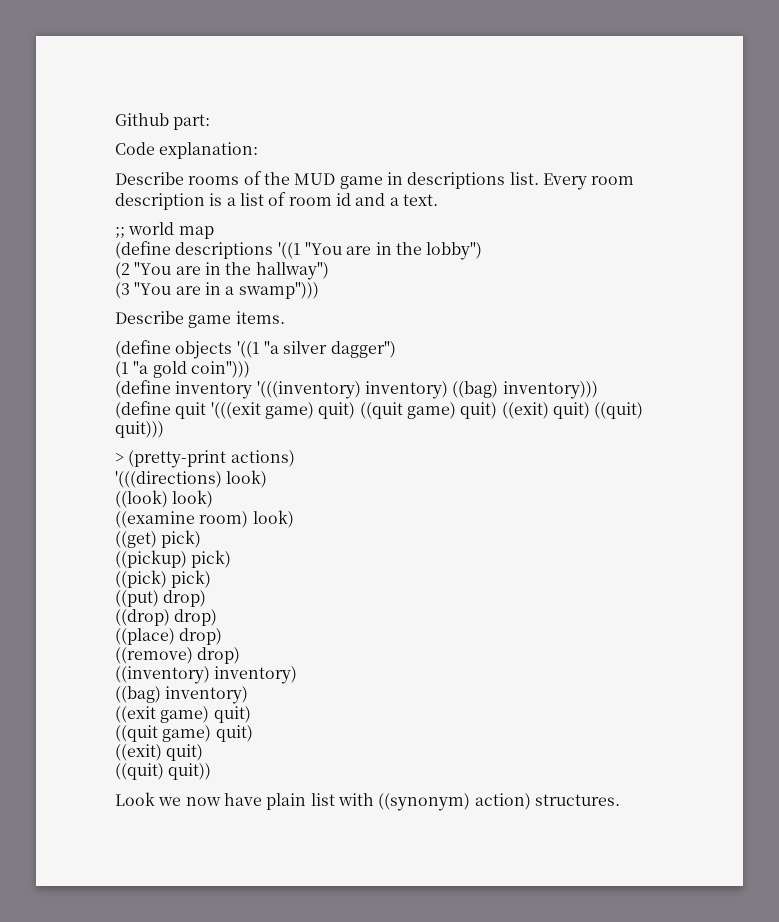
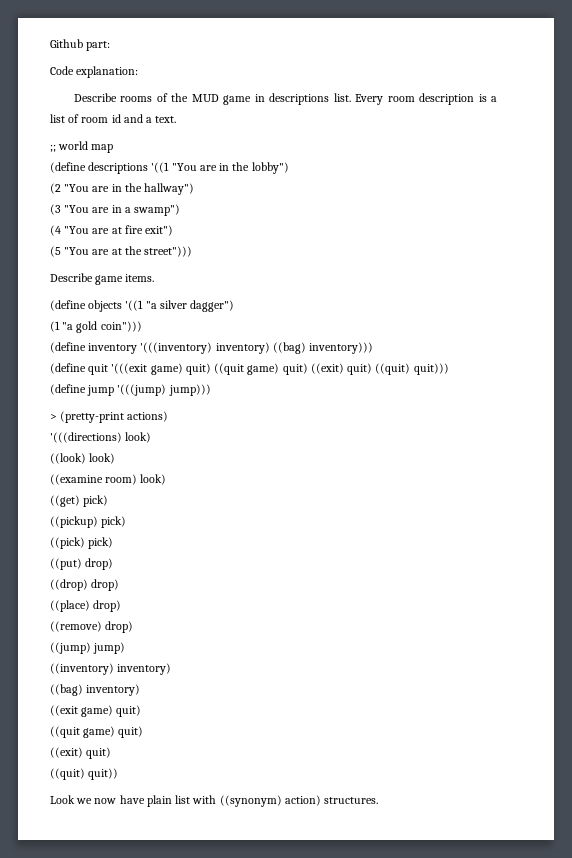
- (3 "You are in a swamp")))
+ (3 "You are in a swamp")
+ (4 "You are at fire exit")
+ (5 "You are at the street")))
+ (define jump '(((jump) jump)))
+ ((jump) jump)

